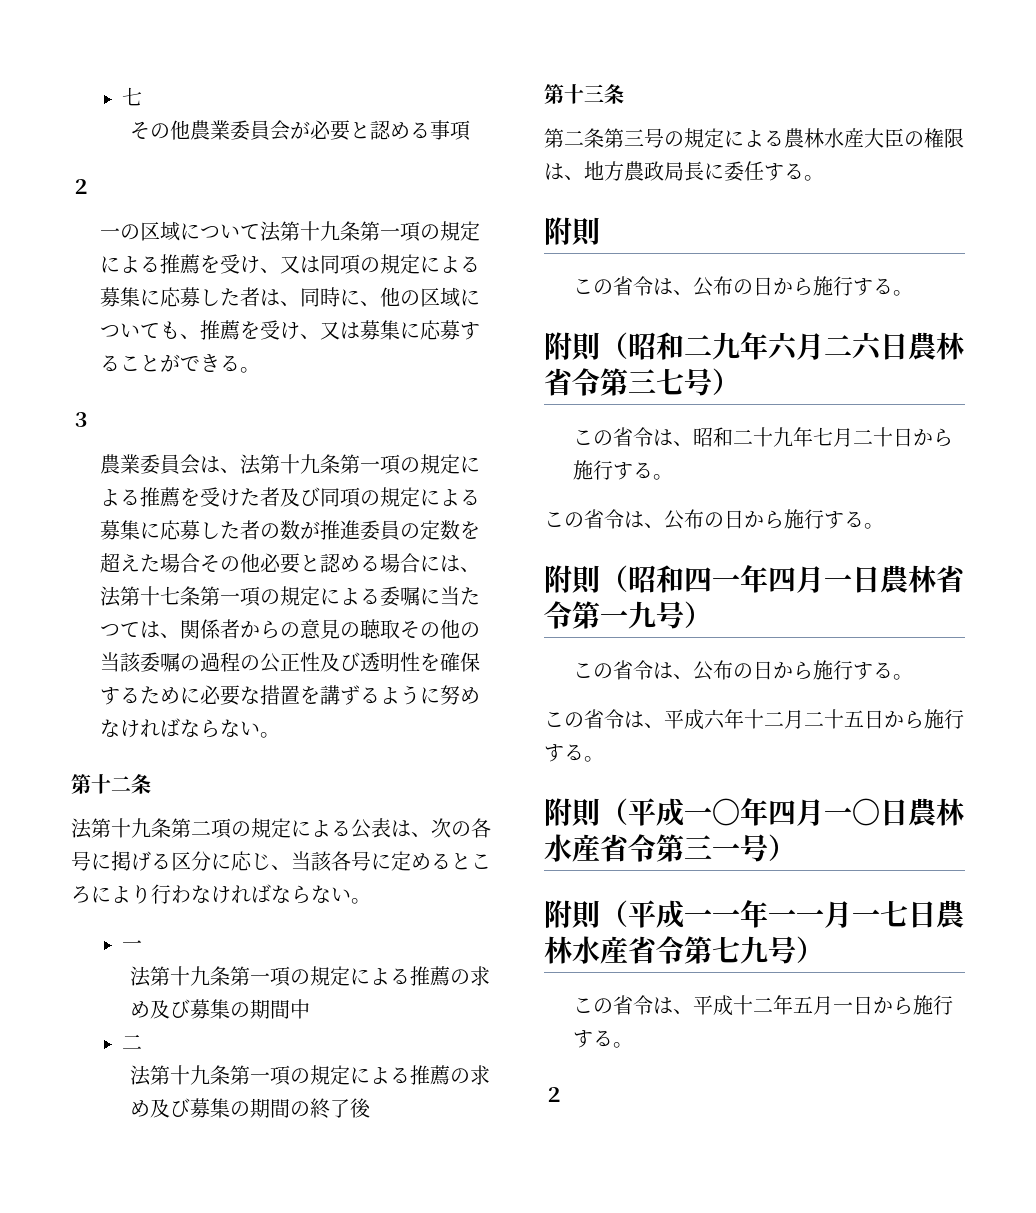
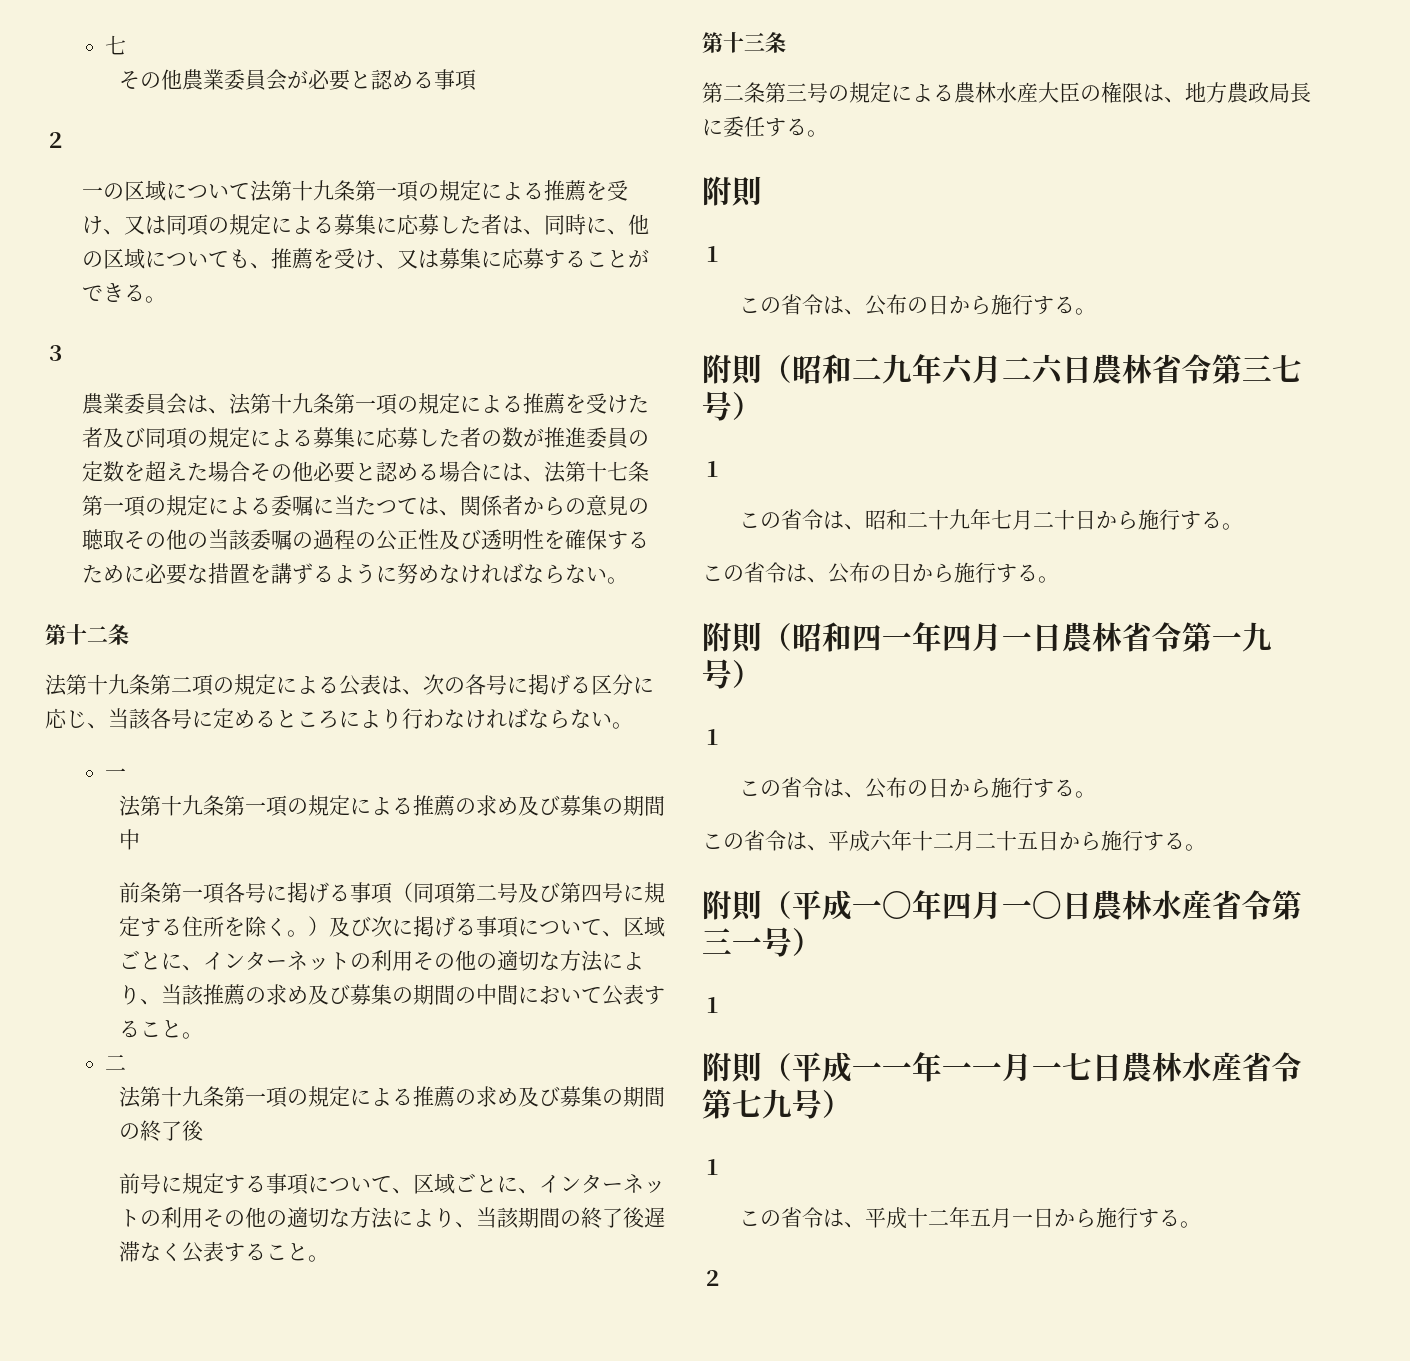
+ 前条第一項各号に掲げる事項（同項第二号及び第四号に規定する住所を除く。）及び次に掲げる事項について、区域ごとに、インターネットの利用その他の適切な方法により、当該推薦の求め及び募集の期間の中間において公表すること。
+ 前号に規定する事項について、区域ごとに、インターネットの利用その他の適切な方法により、当該期間の終了後遅滞なく公表すること。
  第二条第三号の規定による農林水産大臣の権限は、地方農政局長に委任する。
  附則
+ １
  附則（昭和二九年六月二六日農林省令第三七号）
+ １
  附則（昭和四一年四月一日農林省令第一九号）
+ １
  附則（平成一〇年四月一〇日農林水産省令第三一号）
+ １
  附則（平成一一年一一月一七日農林水産省令第七九号）
+ １

